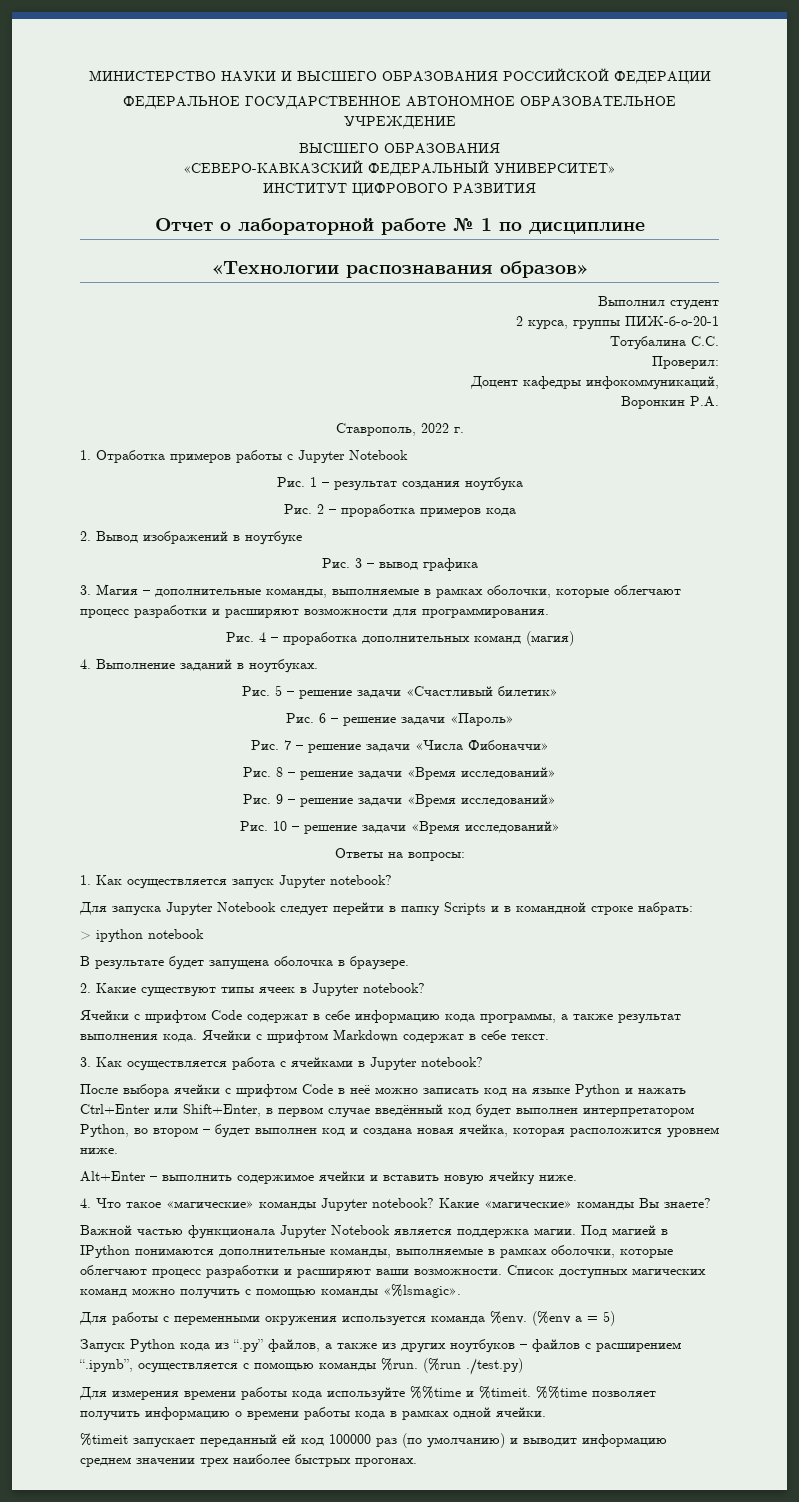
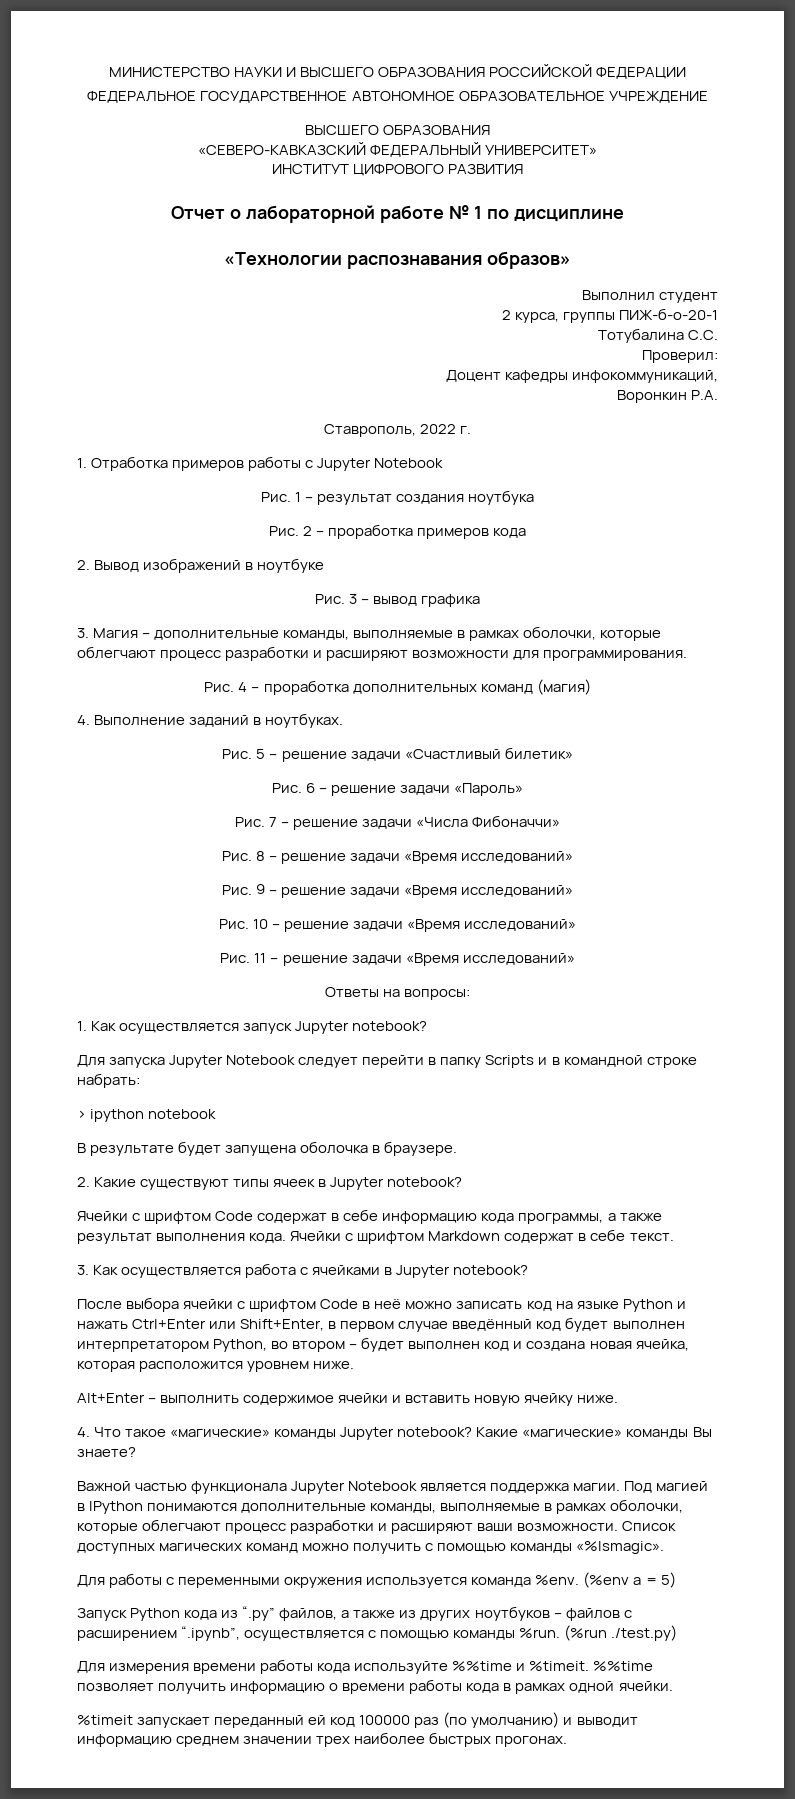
+ Рис. 11 – решение задачи «Время исследований»

